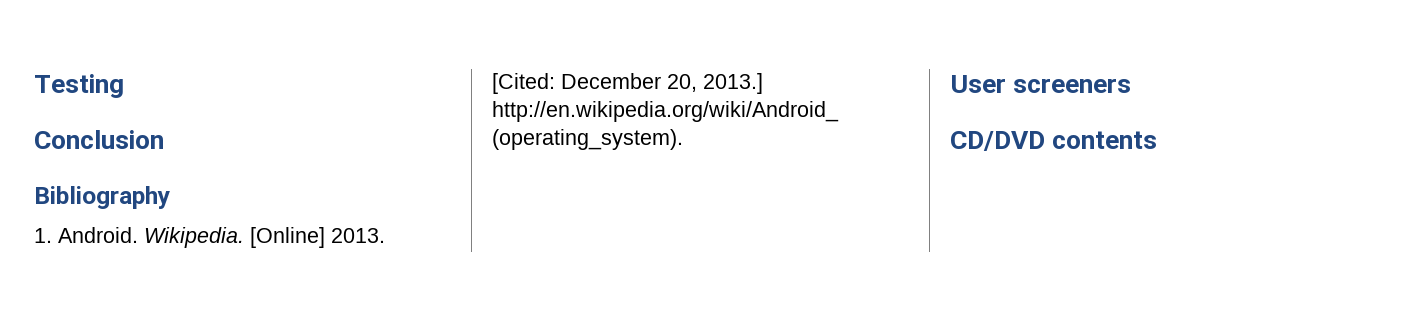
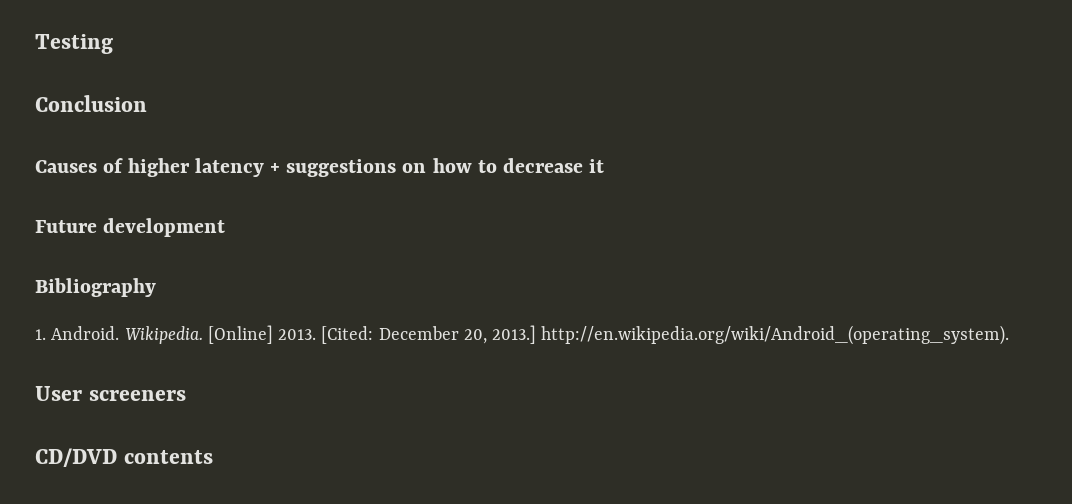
+ Causes of higher latency + suggestions on how to decrease it
+ Future development

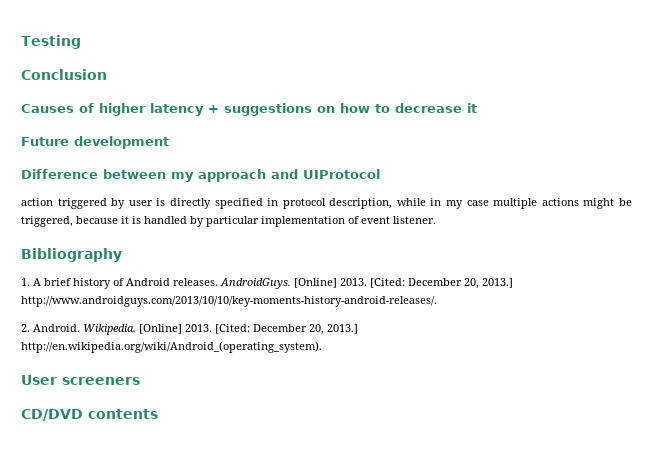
+ Difference between my approach and UIProtocol
+ action triggered by user is directly specified in protocol description, while in my case multiple actions might be triggered, because it is handled by particular implementation of event listener.
  Bibliography
- 1. Android.
+ 1. A brief history of Android releases. AndroidGuys. [Online] 2013. [Cited: December 20, 2013.] http://www.androidguys.com/2013/10/10/key-moments-history-android-releases/.
+ 2. Android.

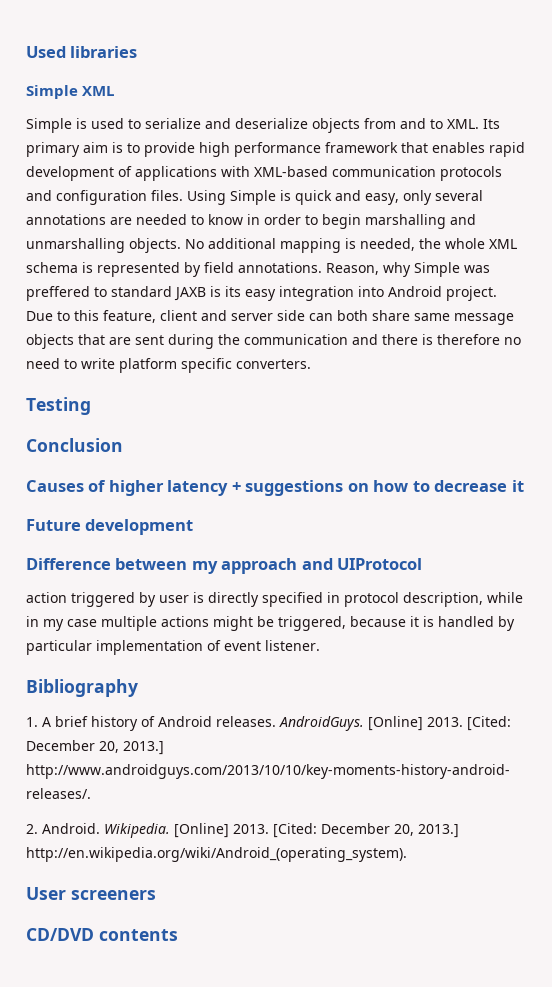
+ Used libraries
+ Simple XML
+ Simple is used to serialize and deserialize objects from and to XML. Its primary aim is to provide high performance framework that enables rapid development of applications with XML-based communication protocols and configuration files. Using Simple is quick and easy, only several annotations are needed to know in order to begin marshalling and unmarshalling objects. No additional mapping is needed, the whole XML schema is represented by field annotations. Reason, why Simple was preffered to standard JAXB is its easy integration into Android project. Due to this feature, client and server side can both share same message objects that are sent during the communication and there is therefore no need to write platform specific converters.

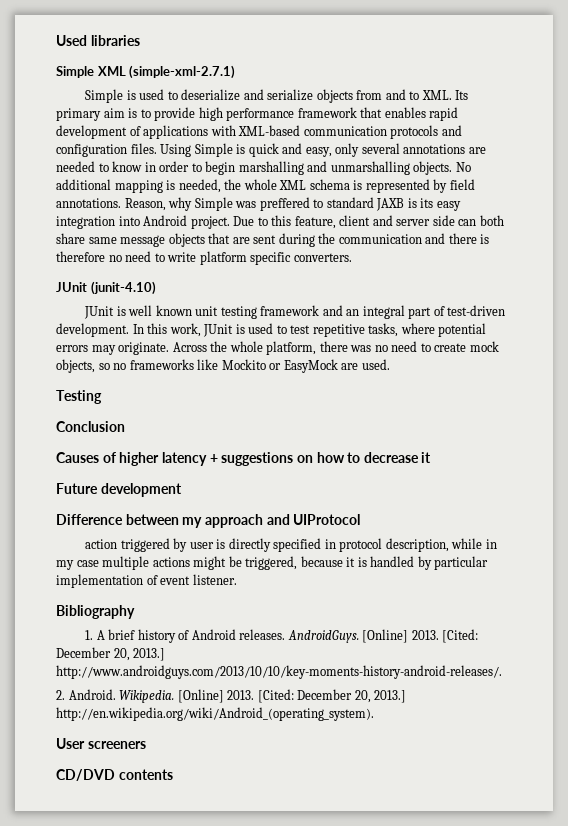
- Simple XML
+ Simple XML (simple-xml-2.7.1)
- Simple is used to serialize and deserialize objects from and to XML. Its primary aim is to provide high performance framework that enables rapid development of applications with XML-based communication protocols and configuration files.
+ Simple is used to deserialize and serialize objects from and to XML. Its primary aim is to provide high performance framework that enables rapid development of applications with XML-based communication protocols and configuration files.
+ JUnit (junit-4.10)
+ JUnit is well known unit testing framework and an integral part of test-driven development. In this work, JUnit is used to test repetitive tasks, where potential errors may originate. Across the whole platform, there was no need to create mock objects, so no frameworks like Mockito or EasyMock are used.

